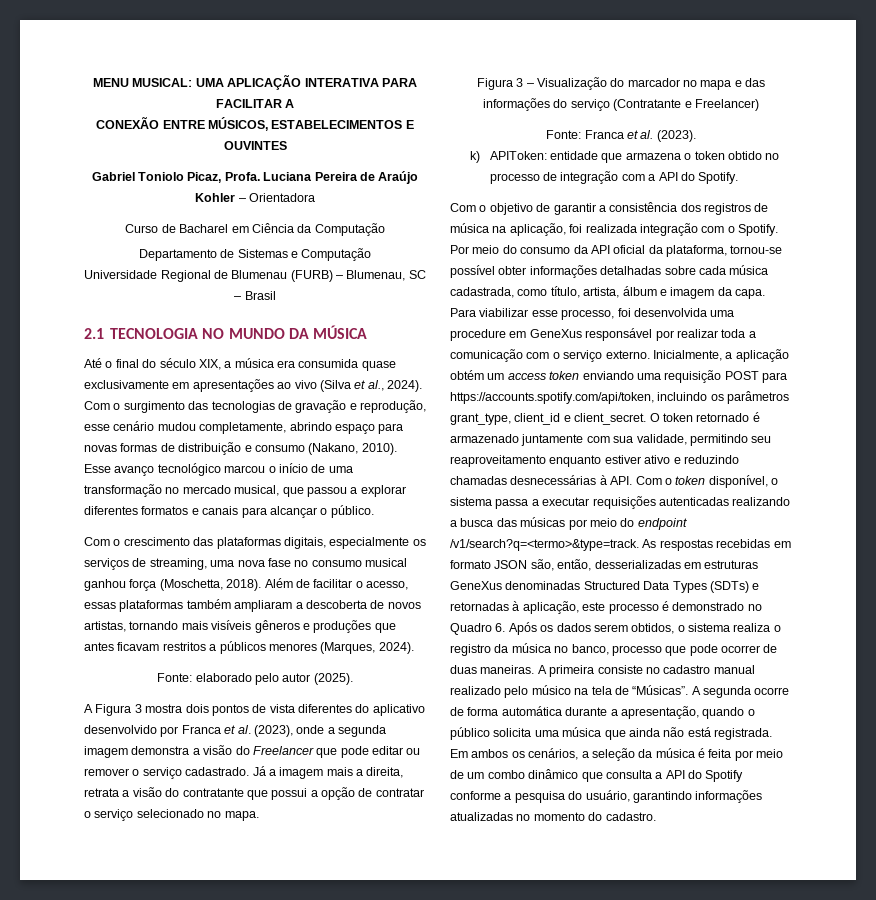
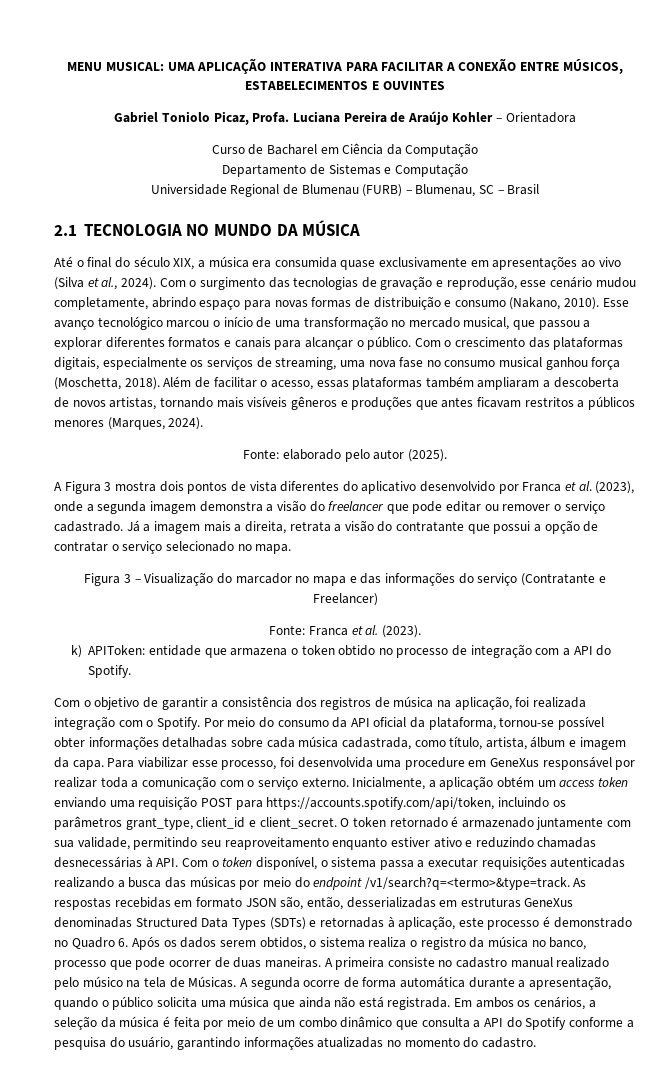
- MENU MUSICAL: UMA APLICAÇÃO INTERATIVA PARA FACILITAR A
- CONEXÃO ENTRE MÚSICOS, ESTABELECIMENTOS E OUVINTES
+ MENU MUSICAL: UMA APLICAÇÃO INTERATIVA PARA FACILITAR A CONEXÃO ENTRE MÚSICOS, ESTABELECIMENTOS E OUVINTES
- Esse avanço tecnológico marcou o início de uma transformação no mercado musical, que passou a explorar diferentes formatos e canais para alcançar o público.
- Com o crescimento das plataformas digitais, especialmente os serviços de streaming, uma nova fase no consumo musical ganhou força (Moschetta, 2018).
+ Esse avanço tecnológico marcou o início de uma transformação no mercado musical, que passou a explorar diferentes formatos e canais para alcançar o público. Com o crescimento das plataformas digitais, especialmente os serviços de streaming, uma nova fase no consumo musical ganhou força (Moschetta, 2018).
- A Figura 3 mostra dois pontos de vista diferentes do aplicativo desenvolvido por Franca et al. (2023), onde a segunda imagem demonstra a visão do Freelancer que pode editar ou remover o serviço cadastrado.
+ A Figura 3 mostra dois pontos de vista diferentes do aplicativo desenvolvido por Franca et al. (2023), onde a segunda imagem demonstra a visão do freelancer que pode editar ou remover o serviço cadastrado.
- A primeira consiste no cadastro manual realizado pelo músico na tela de “Músicas”.
+ A primeira consiste no cadastro manual realizado pelo músico na tela de Músicas.

